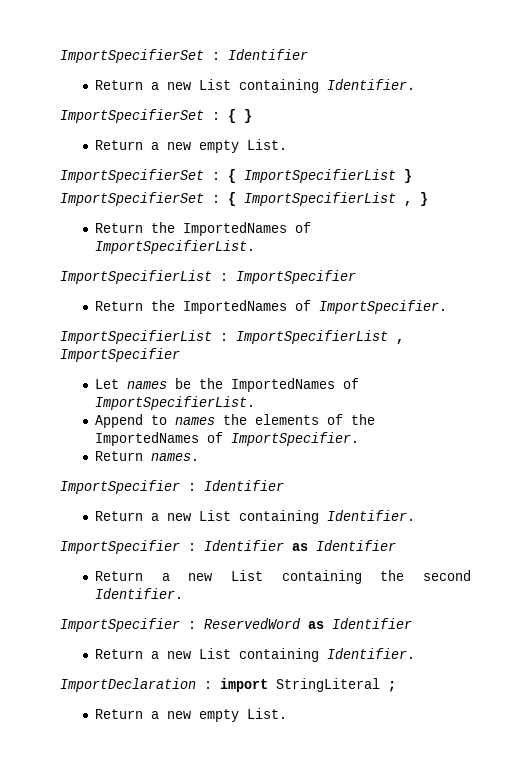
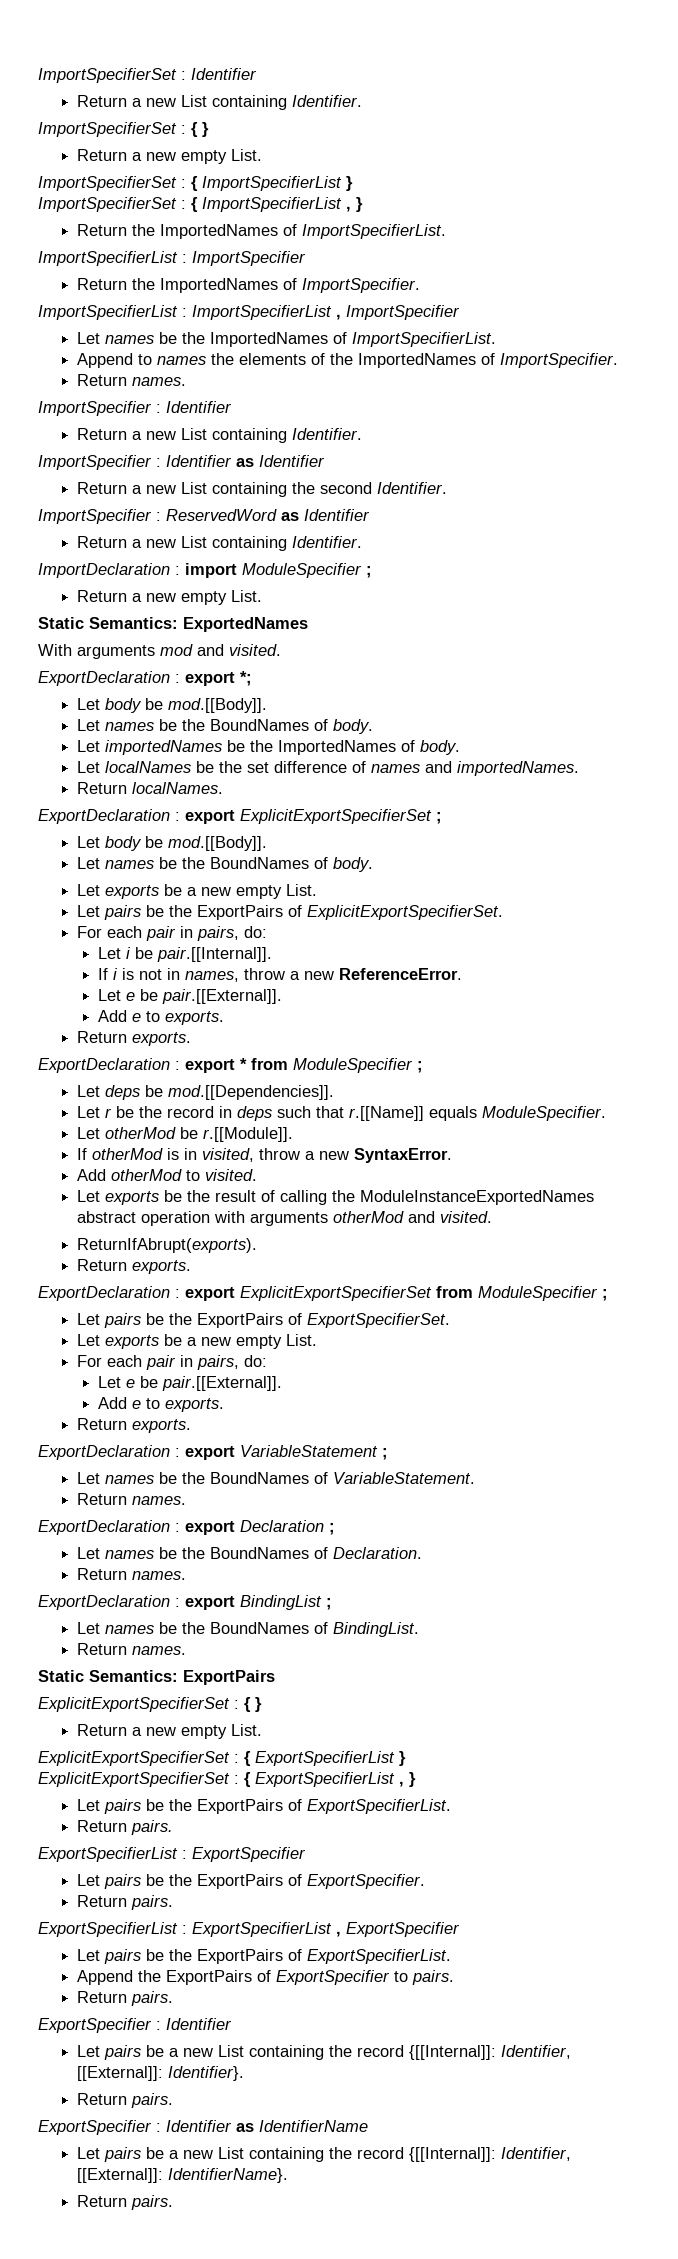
- ImportDeclaration : import StringLiteral ;
+ ImportDeclaration : import ModuleSpecifier ;
+ Static Semantics: ExportedNames
+ With arguments mod and visited.
+ ExportDeclaration : export *;
+ Let body be mod.[[Body]].
+ Let names be the BoundNames of body.
+ Let importedNames be the ImportedNames of body.
+ Let localNames be the set difference of names and importedNames.
+ Return localNames.
+ ExportDeclaration : export ExplicitExportSpecifierSet ;
+ Let body be mod.[[Body]].
+ Let names be the BoundNames of body.
+ Let exports be a new empty List.
+ Let pairs be the ExportPairs of ExplicitExportSpecifierSet.
+ For each pair in pairs, do:
+ Let i be pair.[[Internal]].
+ If i is not in names, throw a new ReferenceError.
+ Let e be pair.[[External]].
+ Add e to exports.
+ Return exports.
+ ExportDeclaration : export * from ModuleSpecifier ;
+ Let deps be mod.[[Dependencies]].
+ Let r be the record in deps such that r.[[Name]] equals ModuleSpecifier.
+ Let otherMod be r.[[Module]].
+ If otherMod is in visited, throw a new SyntaxError.
+ Add otherMod to visited.
+ Let exports be the result of calling the ModuleInstanceExportedNames abstract operation with arguments otherMod and visited.
+ ReturnIfAbrupt(exports).
+ Return exports.
+ ExportDeclaration : export ExplicitExportSpecifierSet from ModuleSpecifier ;
+ Let pairs be the ExportPairs of ExportSpecifierSet.
+ Let exports be a new empty List.
+ For each pair in pairs, do:
+ Let e be pair.[[External]].
+ Add e to exports.
+ Return exports.
+ ExportDeclaration : export VariableStatement ;
+ Let names be the BoundNames of VariableStatement.
+ Return names.
+ ExportDeclaration : export Declaration ;
+ Let names be the BoundNames of Declaration.
+ Return names.
+ ExportDeclaration : export BindingList ;
+ Let names be the BoundNames of BindingList.
+ Return names.
+ Static Semantics: ExportPairs
+ ExplicitExportSpecifierSet : { }
+ Return a new empty List.
+ ExplicitExportSpecifierSet : { ExportSpecifierList }
+ ExplicitExportSpecifierSet : { ExportSpecifierList , }
+ Let pairs be the ExportPairs of ExportSpecifierList.
+ Return pairs.
+ ExportSpecifierList : ExportSpecifier
+ Let pairs be the ExportPairs of ExportSpecifier.
+ Return pairs.
+ ExportSpecifierList : ExportSpecifierList , ExportSpecifier
+ Let pairs be the ExportPairs of ExportSpecifierList.
+ Append the ExportPairs of ExportSpecifier to pairs.
+ Return pairs.
+ ExportSpecifier : Identifier
+ Let pairs be a new List containing the record {[[Internal]]: Identifier, [[External]]: Identifier}.
+ Return pairs.
+ ExportSpecifier : Identifier as IdentifierName
+ Let pairs be a new List containing the record {[[Internal]]: Identifier, [[External]]: IdentifierName}.
+ Return pairs.

